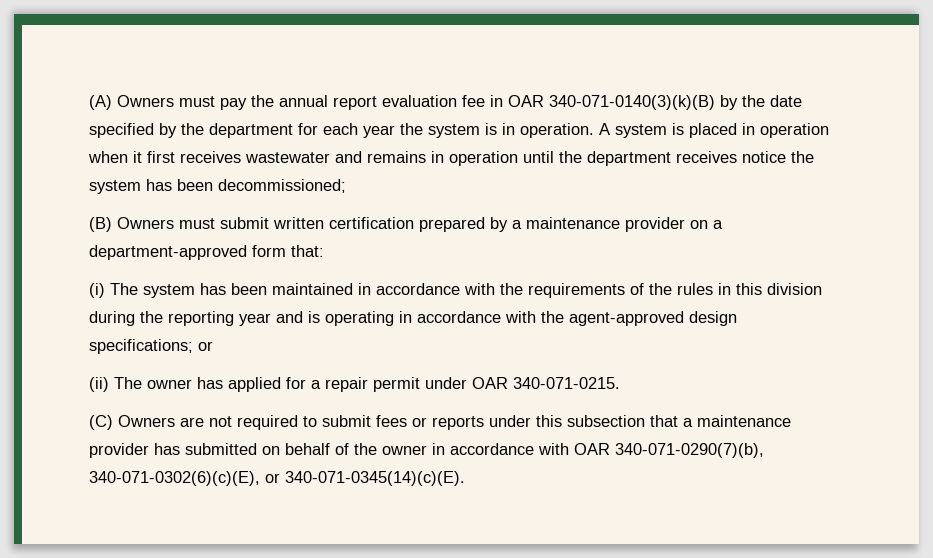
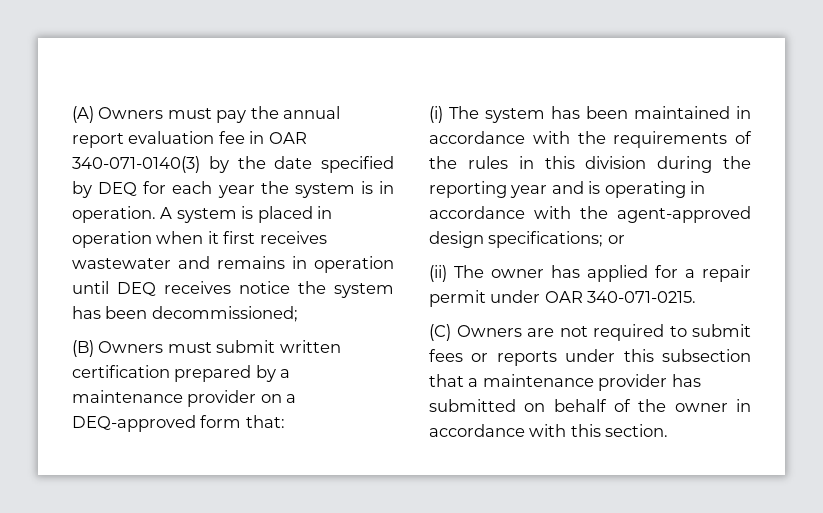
- (A) Owners must pay the annual report evaluation fee in OAR 340-071-0140(3)(k)(B) by the date specified by the department for each year the system is in operation.
+ (A) Owners must pay the annual report evaluation fee in OAR 340-071-0140(3) by the date specified by DEQ for each year the system is in operation.
- A system is placed in operation when it first receives wastewater and remains in operation until the department receives notice the system has been decommissioned;
+ A system is placed in operation when it first receives wastewater and remains in operation until DEQ receives notice the system has been decommissioned;
- (B) Owners must submit written certification prepared by a maintenance provider on a department-approved form that:
+ (B) Owners must submit written certification prepared by a maintenance provider on a DEQ-approved form that:
- (C) Owners are not required to submit fees or reports under this subsection that a maintenance provider has submitted on behalf of the owner in accordance with OAR 340-071-0290(7)(b), 340-071-0302(6)(c)(E), or 340-071-0345(14)(c)(E).
+ (C) Owners are not required to submit fees or reports under this subsection that a maintenance provider has submitted on behalf of the owner in accordance with this section.

